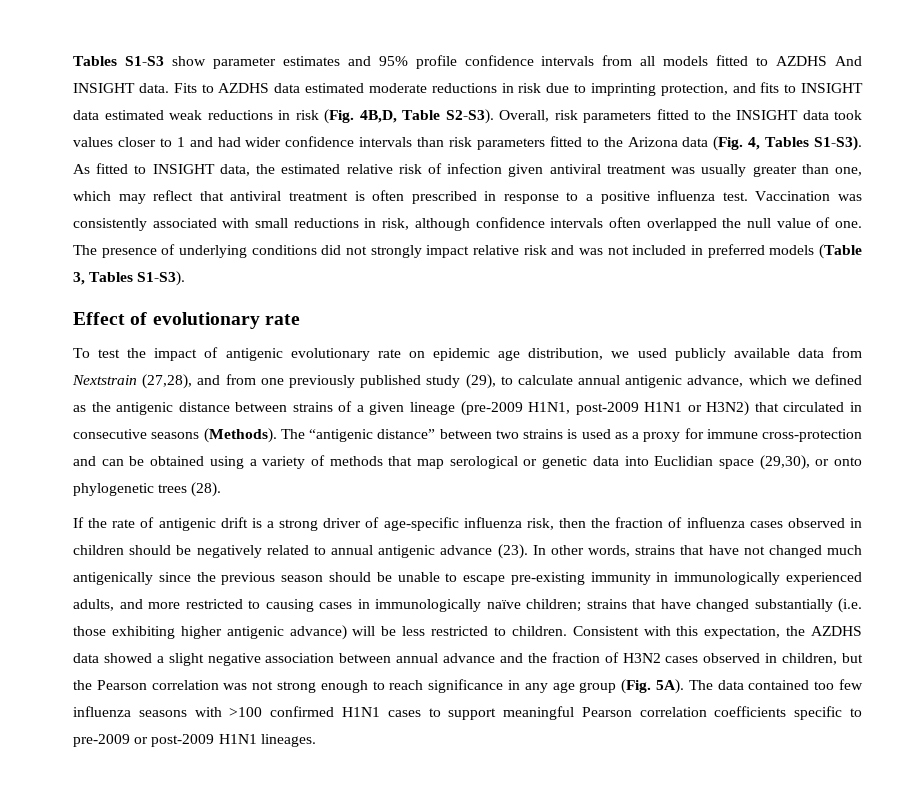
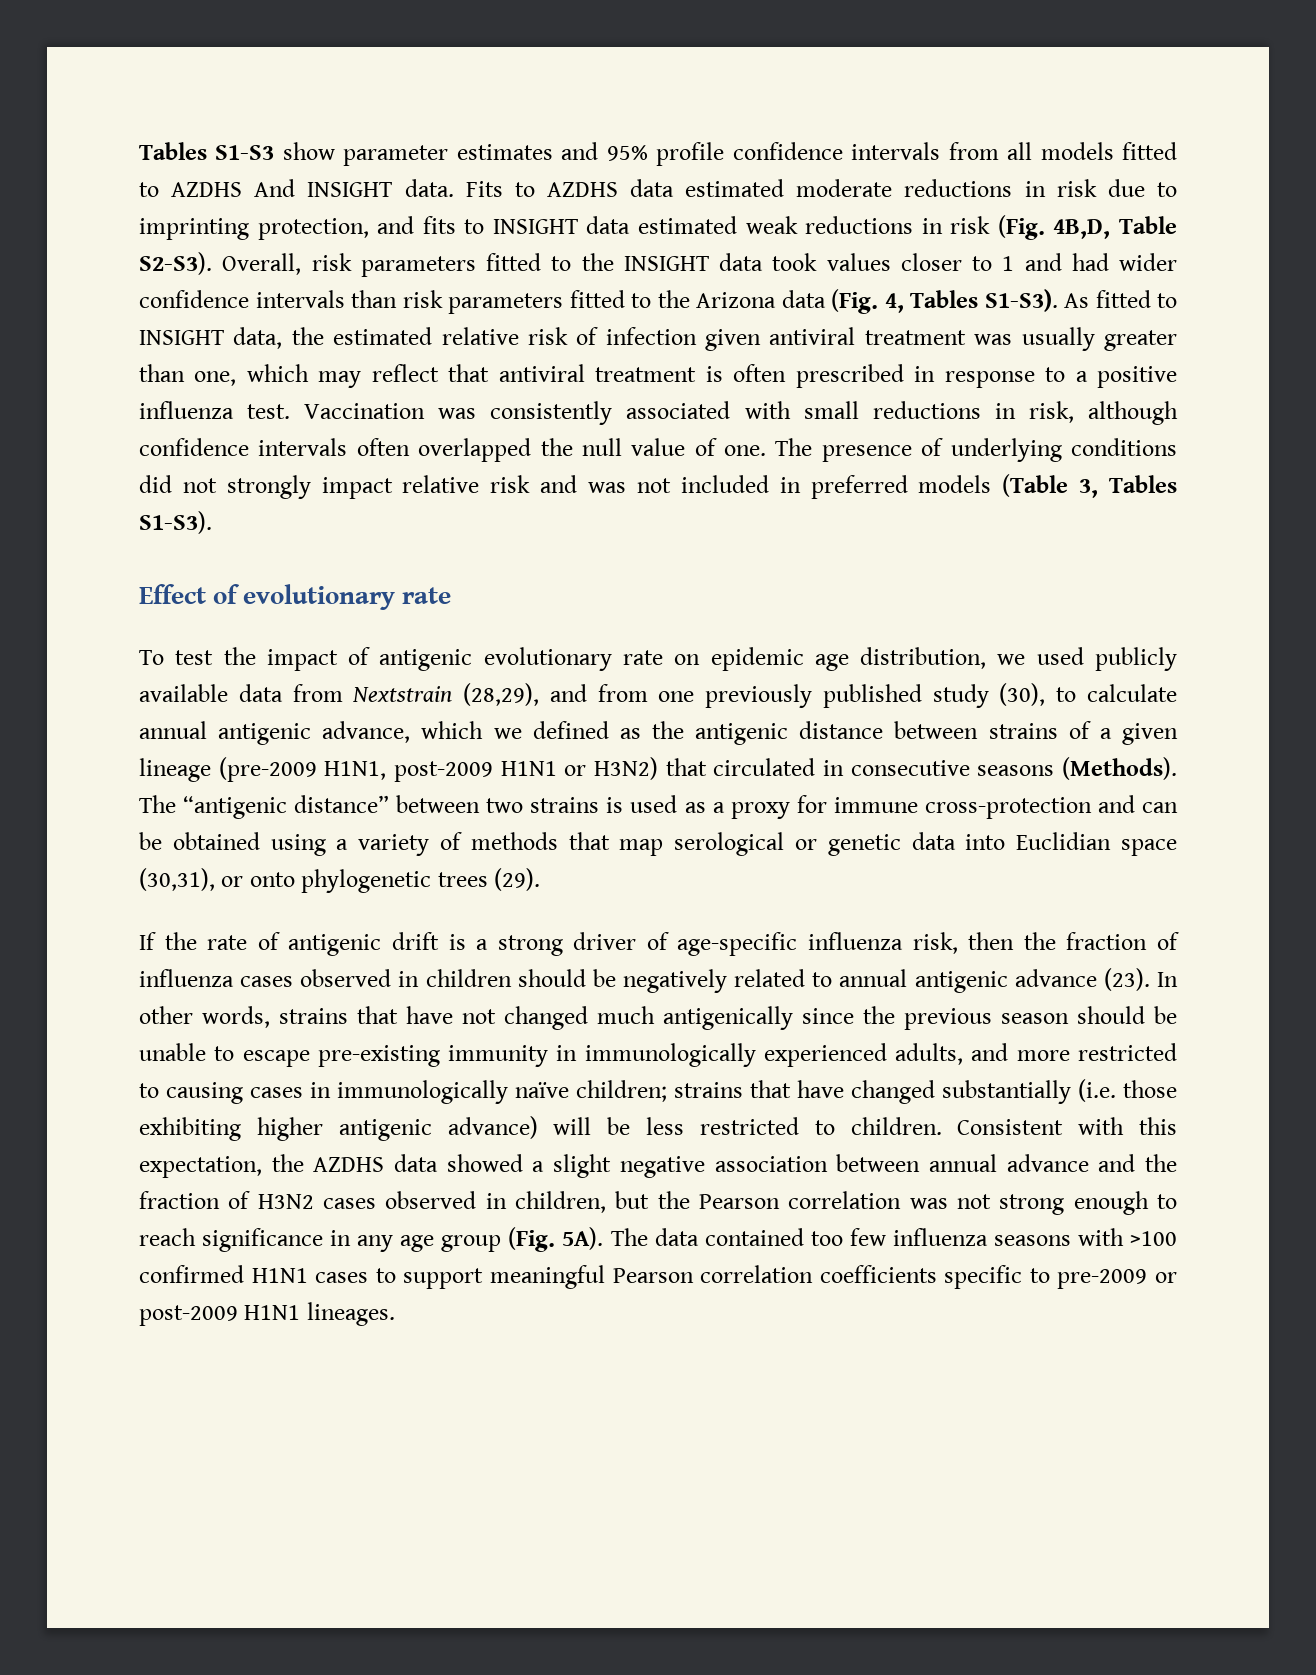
- To test the impact of antigenic evolutionary rate on epidemic age distribution, we used publicly available data from Nextstrain (27,28), and from one previously published study (29), to calculate annual antigenic advance, which we defined as the antigenic distance between strains of a given lineage (pre-2009 H1N1, post-2009 H1N1 or H3N2) that circulated in consecutive seasons (Methods).
+ To test the impact of antigenic evolutionary rate on epidemic age distribution, we used publicly available data from Nextstrain (28,29), and from one previously published study (30), to calculate annual antigenic advance, which we defined as the antigenic distance between strains of a given lineage (pre-2009 H1N1, post-2009 H1N1 or H3N2) that circulated in consecutive seasons (Methods).
- The “antigenic distance” between two strains is used as a proxy for immune cross-protection and can be obtained using a variety of methods that map serological or genetic data into Euclidian space (29,30), or onto phylogenetic trees (28).
+ The “antigenic distance” between two strains is used as a proxy for immune cross-protection and can be obtained using a variety of methods that map serological or genetic data into Euclidian space (30,31), or onto phylogenetic trees (29).

